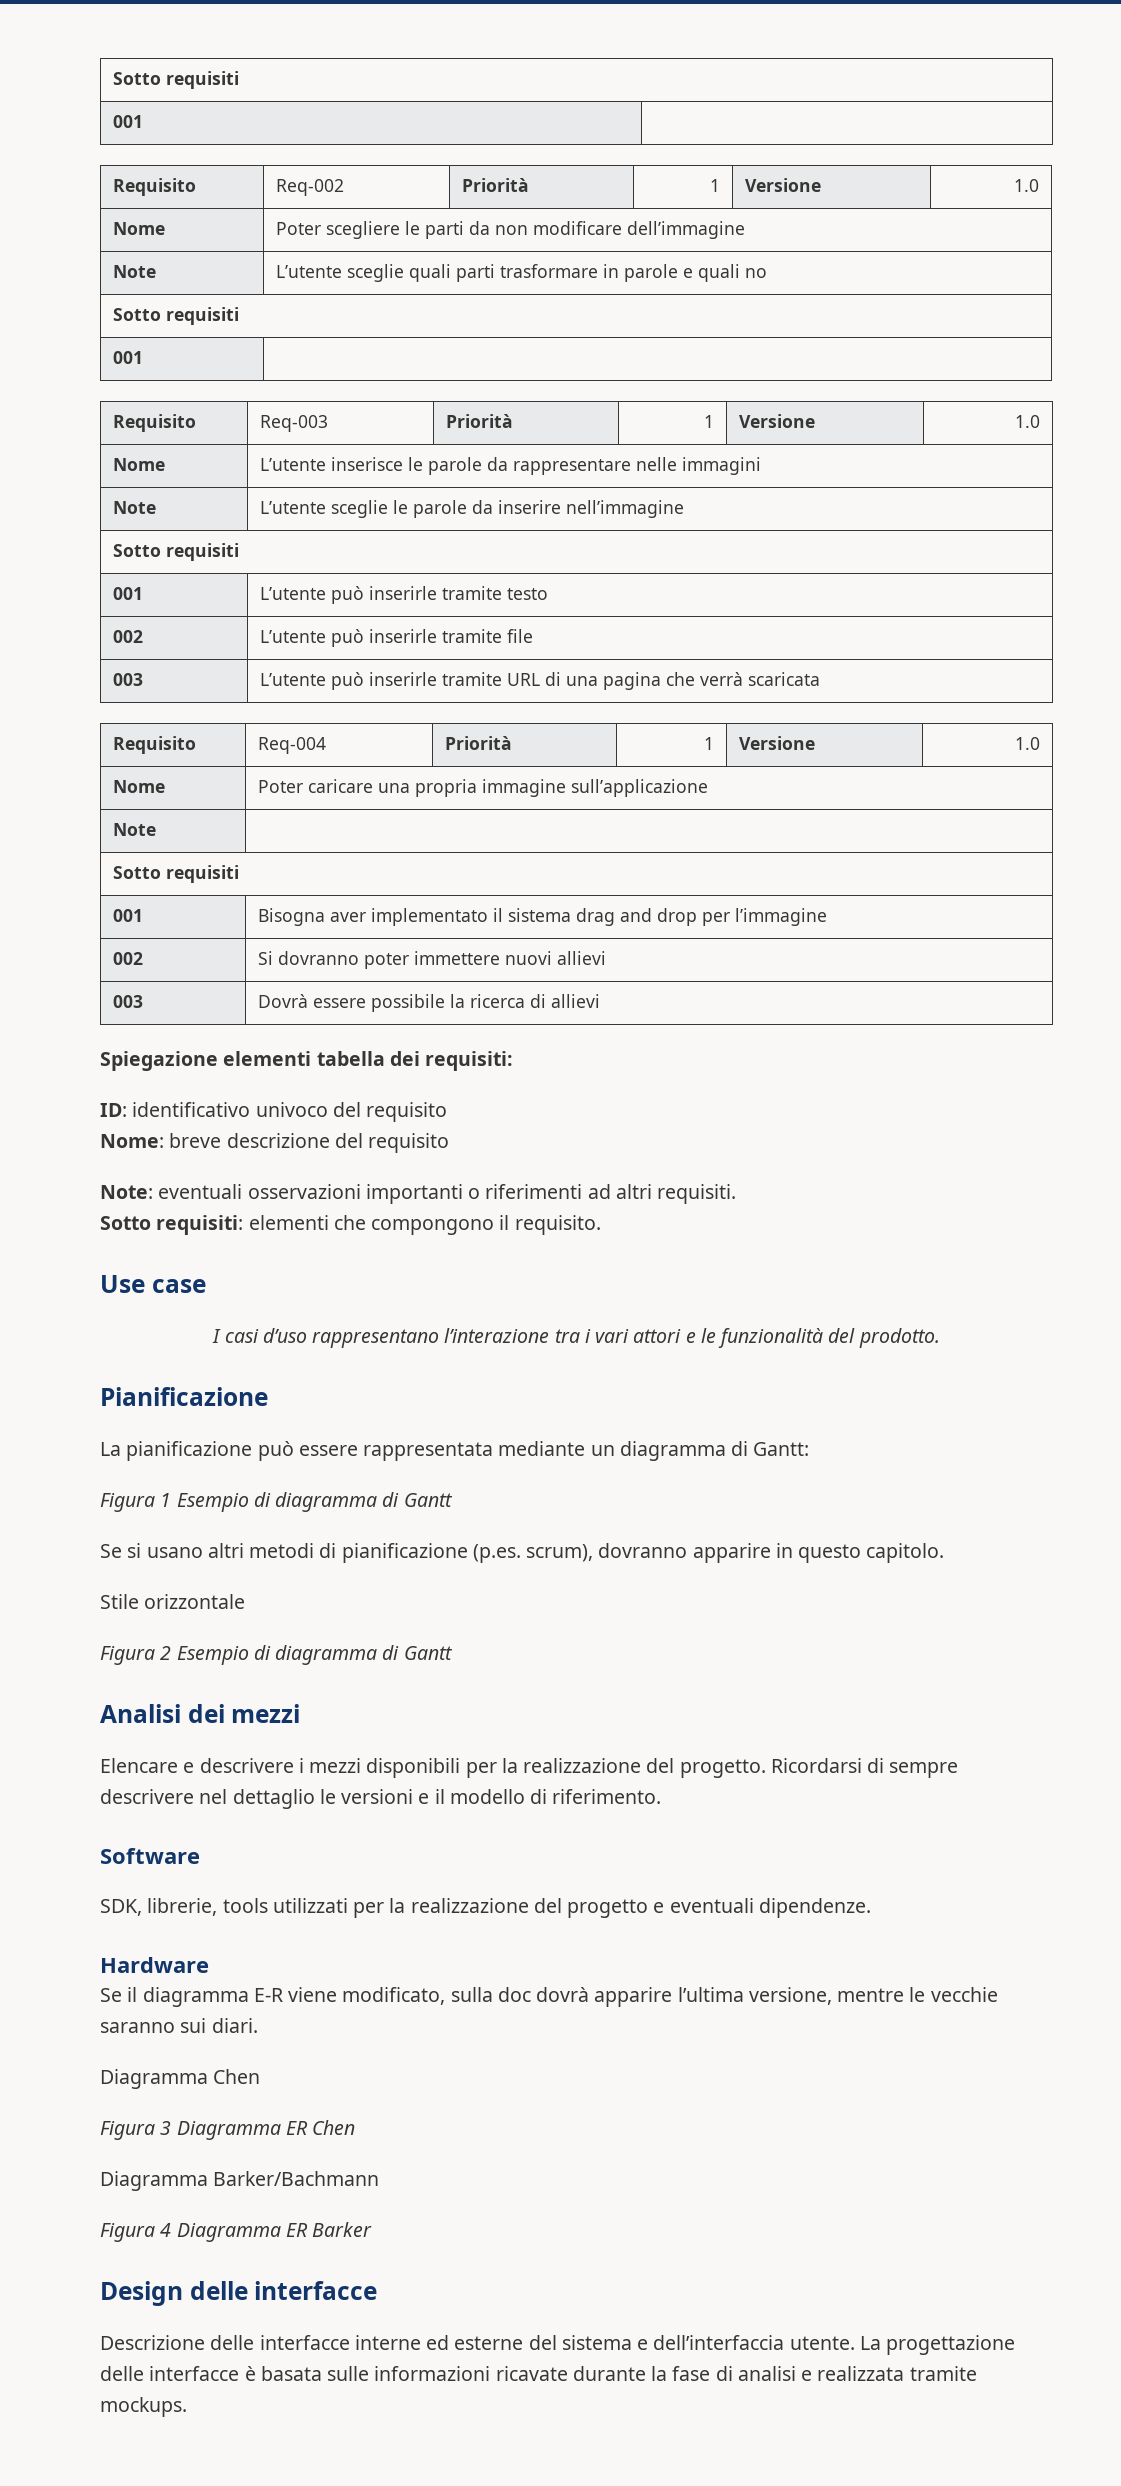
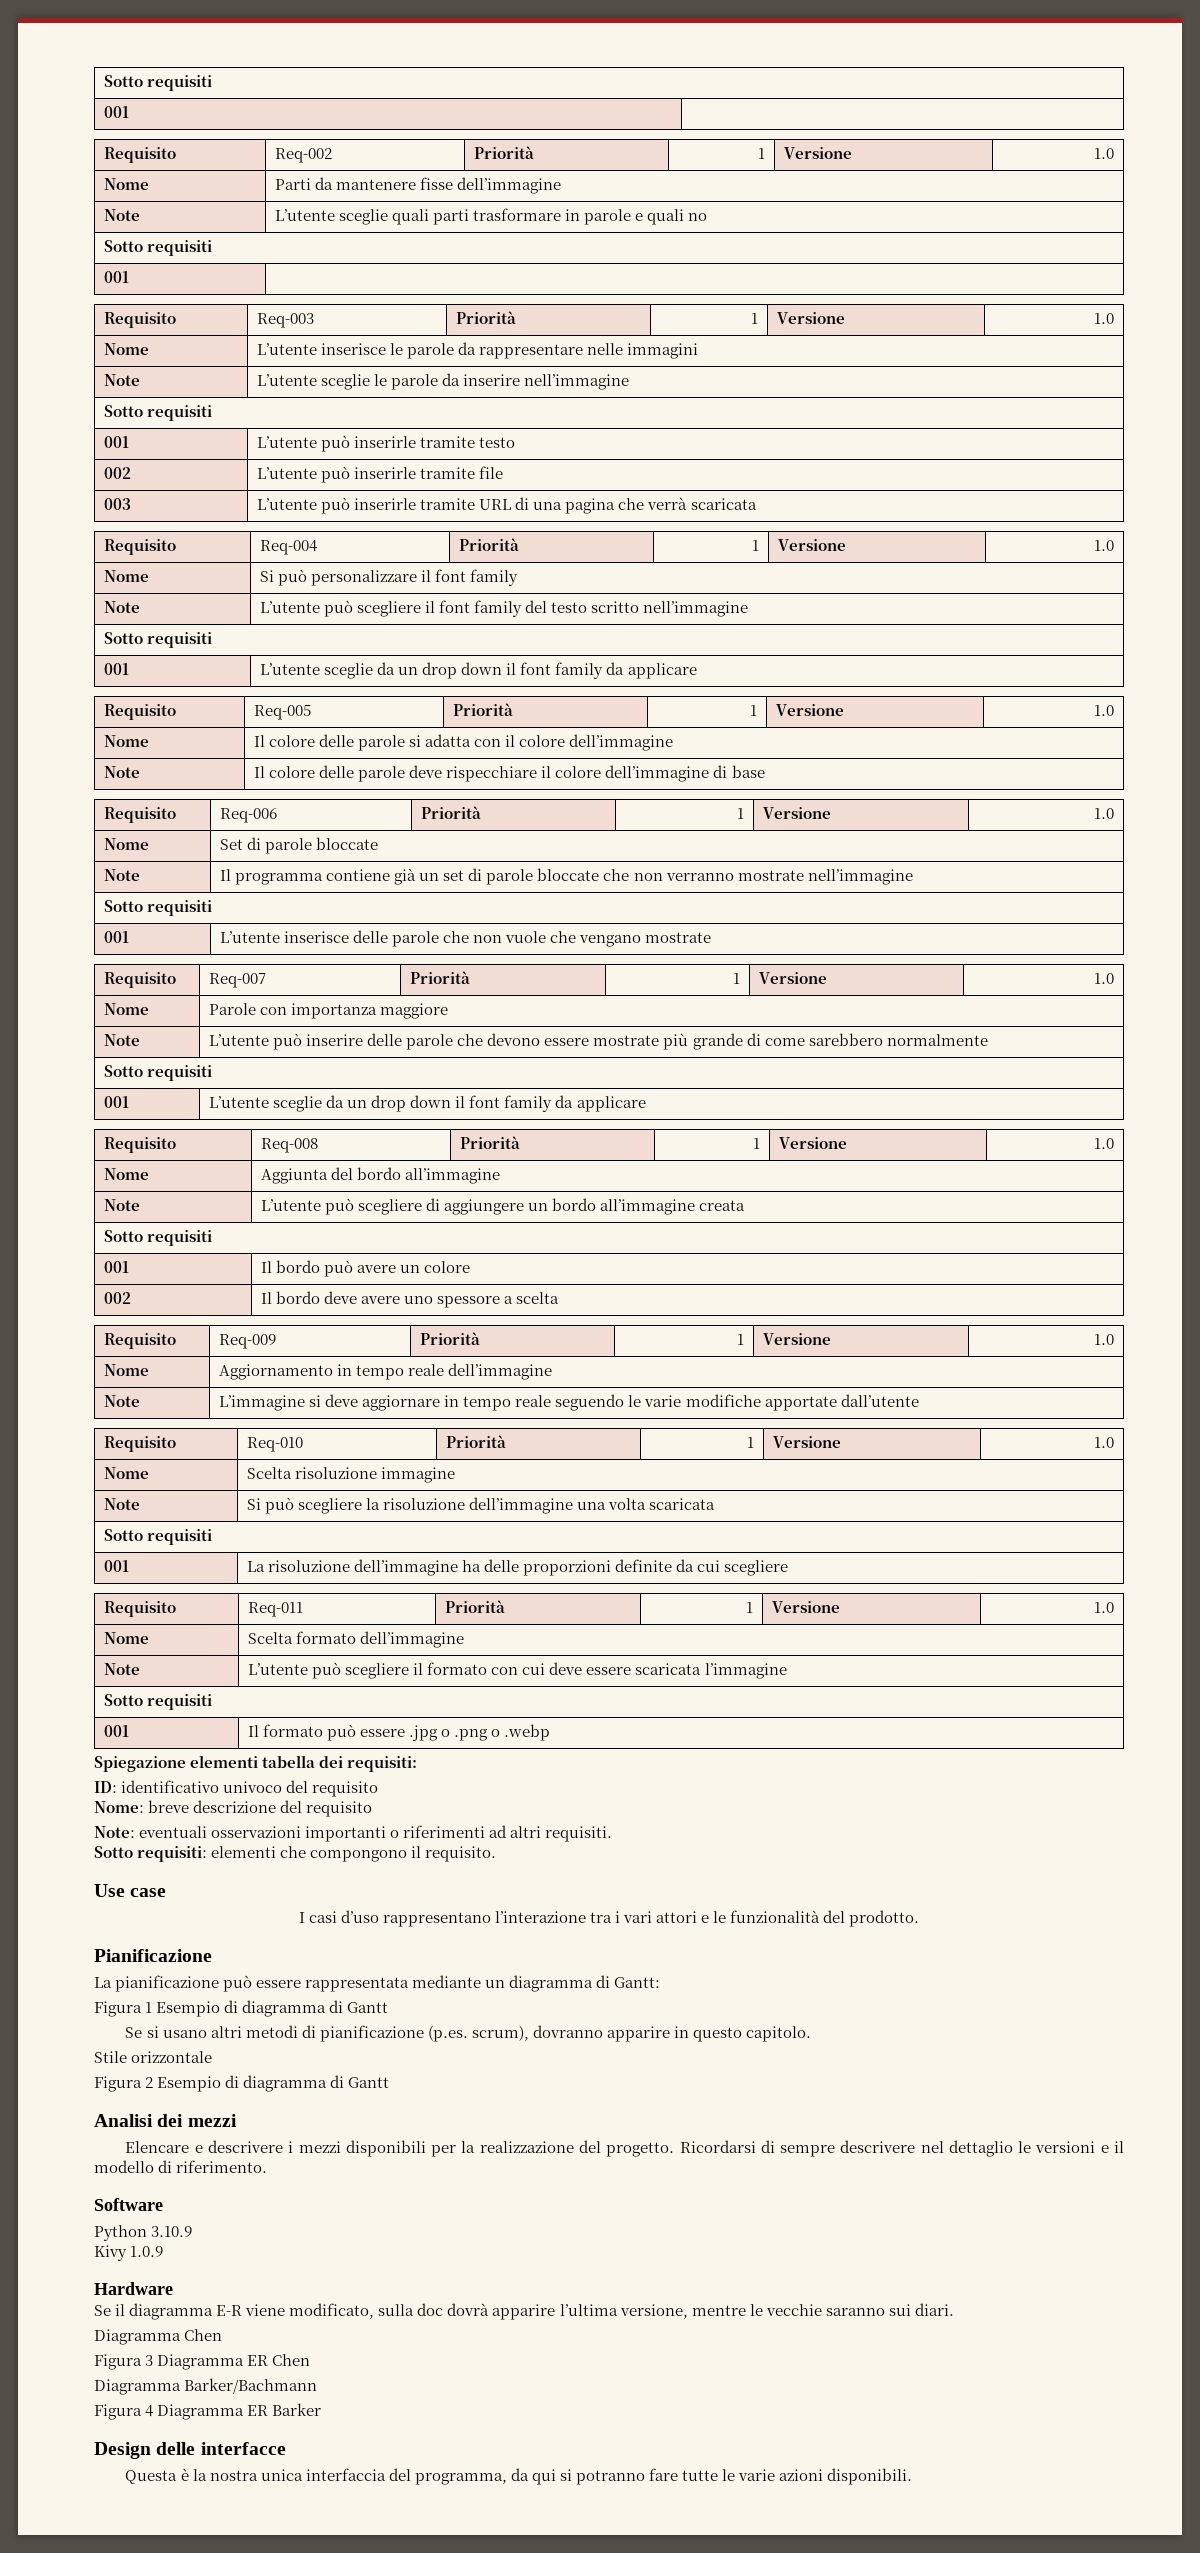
- Nome | Poter scegliere le parti da non modificare dell’immagine
+ Nome | Parti da mantenere fisse dell’immagine
- Nome | Poter caricare una propria immagine sull’applicazione
- Note |
+ Nome | Si può personalizzare il font family
+ Note | L’utente può scegliere il font family del testo scritto nell’immagine
  Sotto requisiti
- 001 | Bisogna aver implementato il sistema drag and drop per l’immagine
- 002 | Si dovranno poter immettere nuovi allievi
- 003 | Dovrà essere possibile la ricerca di allievi
+ 001 | L’utente sceglie da un drop down il font family da applicare
+ Requisito | Req-005 | Priorità | 1 | Versione | 1.0
+ Nome | Il colore delle parole si adatta con il colore dell’immagine
+ Note | Il colore delle parole deve rispecchiare il colore dell’immagine di base
+ Requisito | Req-006 | Priorità | 1 | Versione | 1.0
+ Nome | Set di parole bloccate
+ Note | Il programma contiene già un set di parole bloccate che non verranno mostrate nell’immagine
+ Sotto requisiti
+ 001 | L’utente inserisce delle parole che non vuole che vengano mostrate
+ Requisito | Req-007 | Priorità | 1 | Versione | 1.0
+ Nome | Parole con importanza maggiore
+ Note | L’utente può inserire delle parole che devono essere mostrate più grande di come sarebbero normalmente
+ Sotto requisiti
+ 001 | L’utente sceglie da un drop down il font family da applicare
+ Requisito | Req-008 | Priorità | 1 | Versione | 1.0
+ Nome | Aggiunta del bordo all’immagine
+ Note | L’utente può scegliere di aggiungere un bordo all’immagine creata
+ Sotto requisiti
+ 001 | Il bordo può avere un colore
+ 002 | Il bordo deve avere uno spessore a scelta
+ Requisito | Req-009 | Priorità | 1 | Versione | 1.0
+ Nome | Aggiornamento in tempo reale dell’immagine
+ Note | L’immagine si deve aggiornare in tempo reale seguendo le varie modifiche apportate dall’utente
+ Requisito | Req-010 | Priorità | 1 | Versione | 1.0
+ Nome | Scelta risoluzione immagine
+ Note | Si può scegliere la risoluzione dell’immagine una volta scaricata
+ Sotto requisiti
+ 001 | La risoluzione dell’immagine ha delle proporzioni definite da cui scegliere
+ Requisito | Req-011 | Priorità | 1 | Versione | 1.0
+ Nome | Scelta formato dell’immagine
+ Note | L’utente può scegliere il formato con cui deve essere scaricata l’immagine
+ Sotto requisiti
+ 001 | Il formato può essere .jpg o .png o .webp
- SDK, librerie, tools utilizzati per la realizzazione del progetto e eventuali dipendenze.
+ Python 3.10.9
+ Kivy 1.0.9
- Descrizione delle interfacce interne ed esterne del sistema e dell’interfaccia utente. La progettazione delle interfacce è basata sulle informazioni ricavate durante la fase di analisi e realizzata tramite mockups.
+ Questa è la nostra unica interfaccia del programma, da qui si potranno fare tutte le varie azioni disponibili.

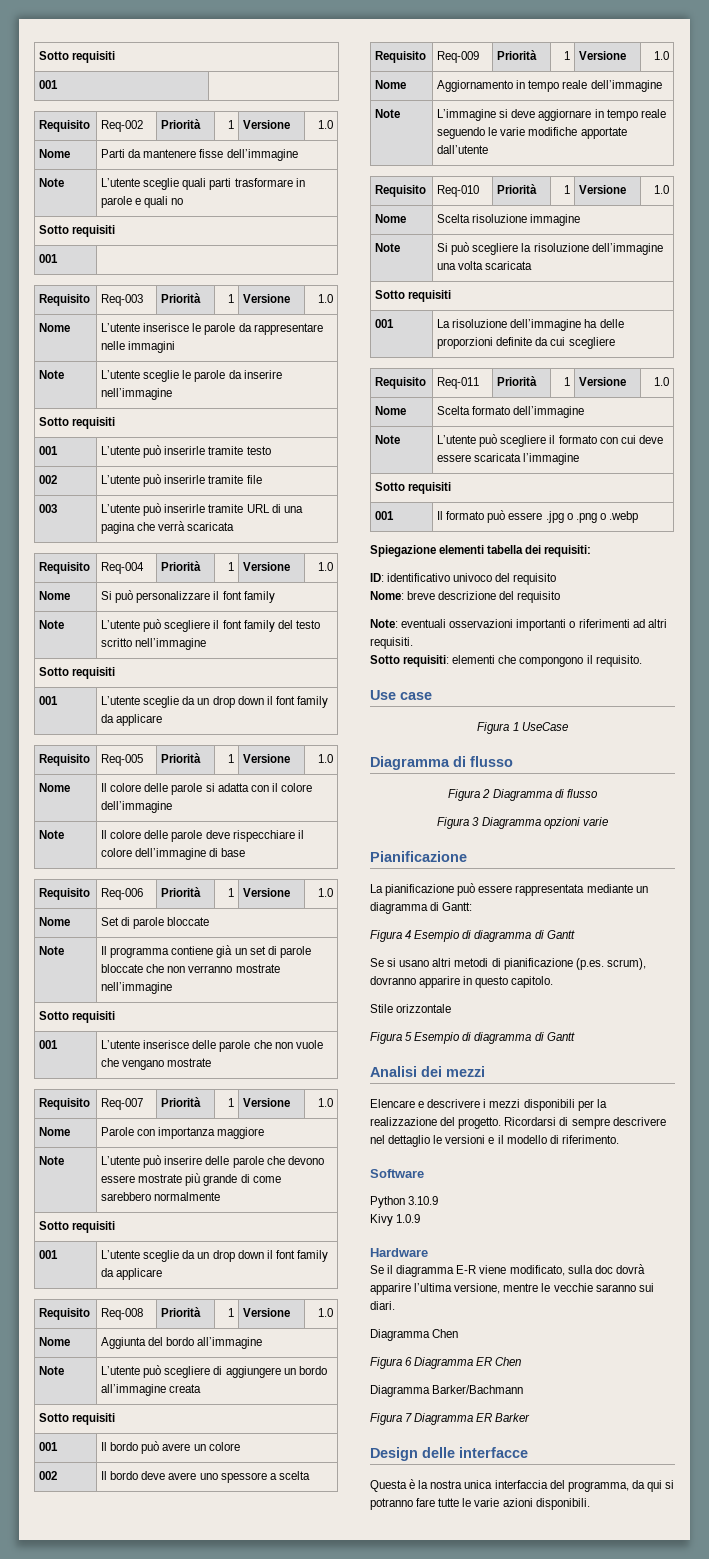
- I casi d’uso rappresentano l’interazione tra i vari attori e le funzionalità del prodotto.
+ Figura 1 UseCase
+ Diagramma di flusso
+ Figura 2 Diagramma di flusso
+ Figura 3 Diagramma opzioni varie
- Figura 1 Esempio di diagramma di Gantt
+ Figura 4 Esempio di diagramma di Gantt
- Figura 2 Esempio di diagramma di Gantt
+ Figura 5 Esempio di diagramma di Gantt
- Figura 3 Diagramma ER Chen
+ Figura 6 Diagramma ER Chen
- Figura 4 Diagramma ER Barker
+ Figura 7 Diagramma ER Barker

